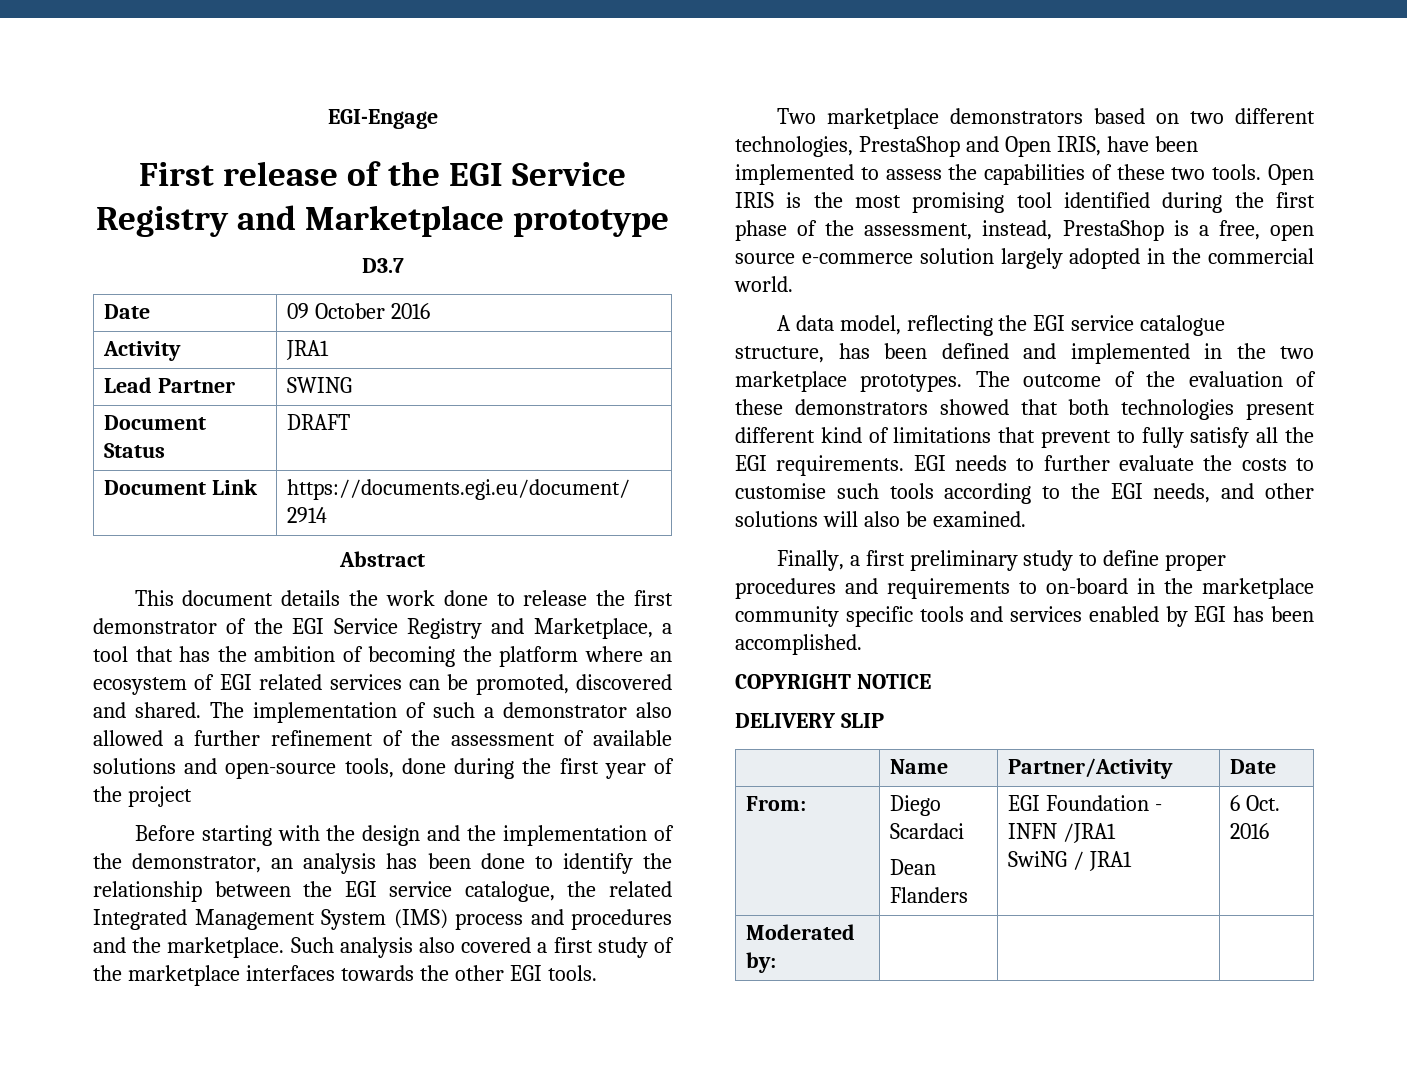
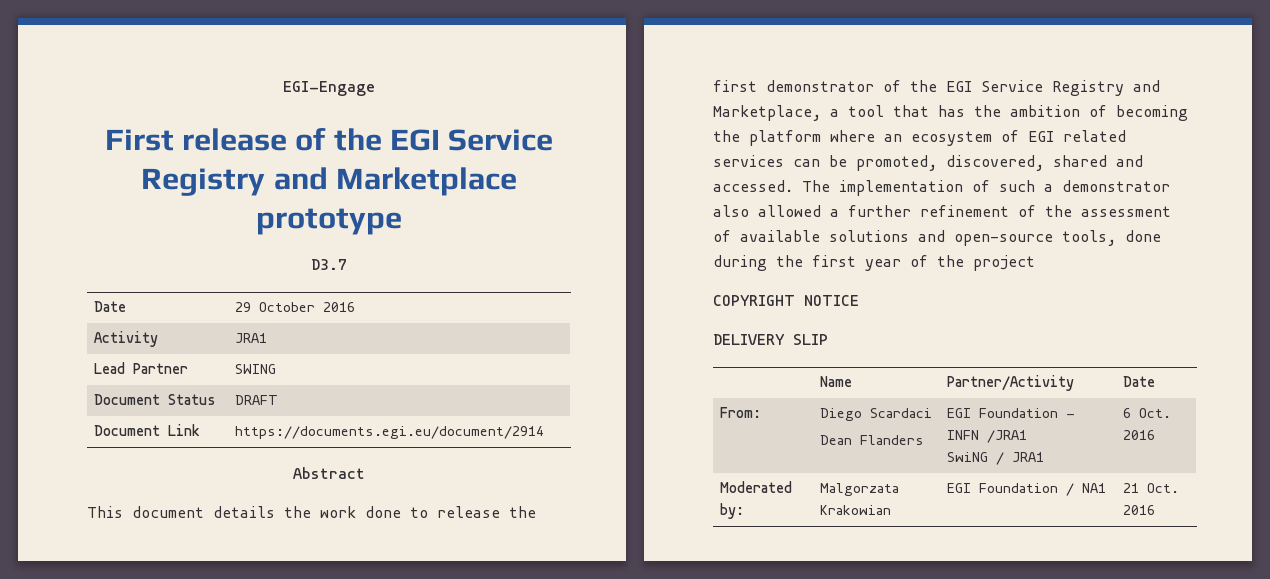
- Date | 09 October 2016
+ Date | 29 October 2016
- This document details the work done to release the first demonstrator of the EGI Service Registry and Marketplace, a tool that has the ambition of becoming the platform where an ecosystem of EGI related services can be promoted, discovered and shared.
+ This document details the work done to release the first demonstrator of the EGI Service Registry and Marketplace, a tool that has the ambition of becoming the platform where an ecosystem of EGI related services can be promoted, discovered, shared and accessed.
- Before starting with the design and the implementation of the demonstrator, an analysis has been done to identify the relationship between the EGI service catalogue, the related Integrated Management System (IMS) process and procedures and the marketplace. Such analysis also covered a first study of the marketplace interfaces towards the other EGI tools.
- Two marketplace demonstrators based on two different technologies, PrestaShop and Open IRIS, have been implemented to assess the capabilities of these two tools. Open IRIS is the most promising tool identified during the first phase of the assessment, instead, PrestaShop is a free, open source e-commerce solution largely adopted in the commercial world.
- A data model, reflecting the EGI service catalogue structure, has been defined and implemented in the two marketplace prototypes. The outcome of the evaluation of these demonstrators showed that both technologies present different kind of limitations that prevent to fully satisfy all the EGI requirements. EGI needs to further evaluate the costs to customise such tools according to the EGI needs, and other solutions will also be examined.
- Finally, a first preliminary study to define proper procedures and requirements to on-board in the marketplace community specific tools and services enabled by EGI has been accomplished.
- Moderated by: | | |
+ Moderated by: | Malgorzata Krakowian | EGI Foundation / NA1 | 21 Oct. 2016

